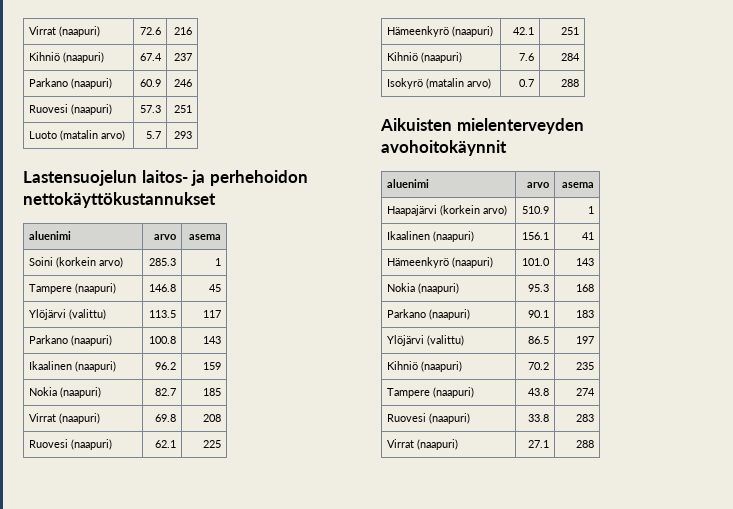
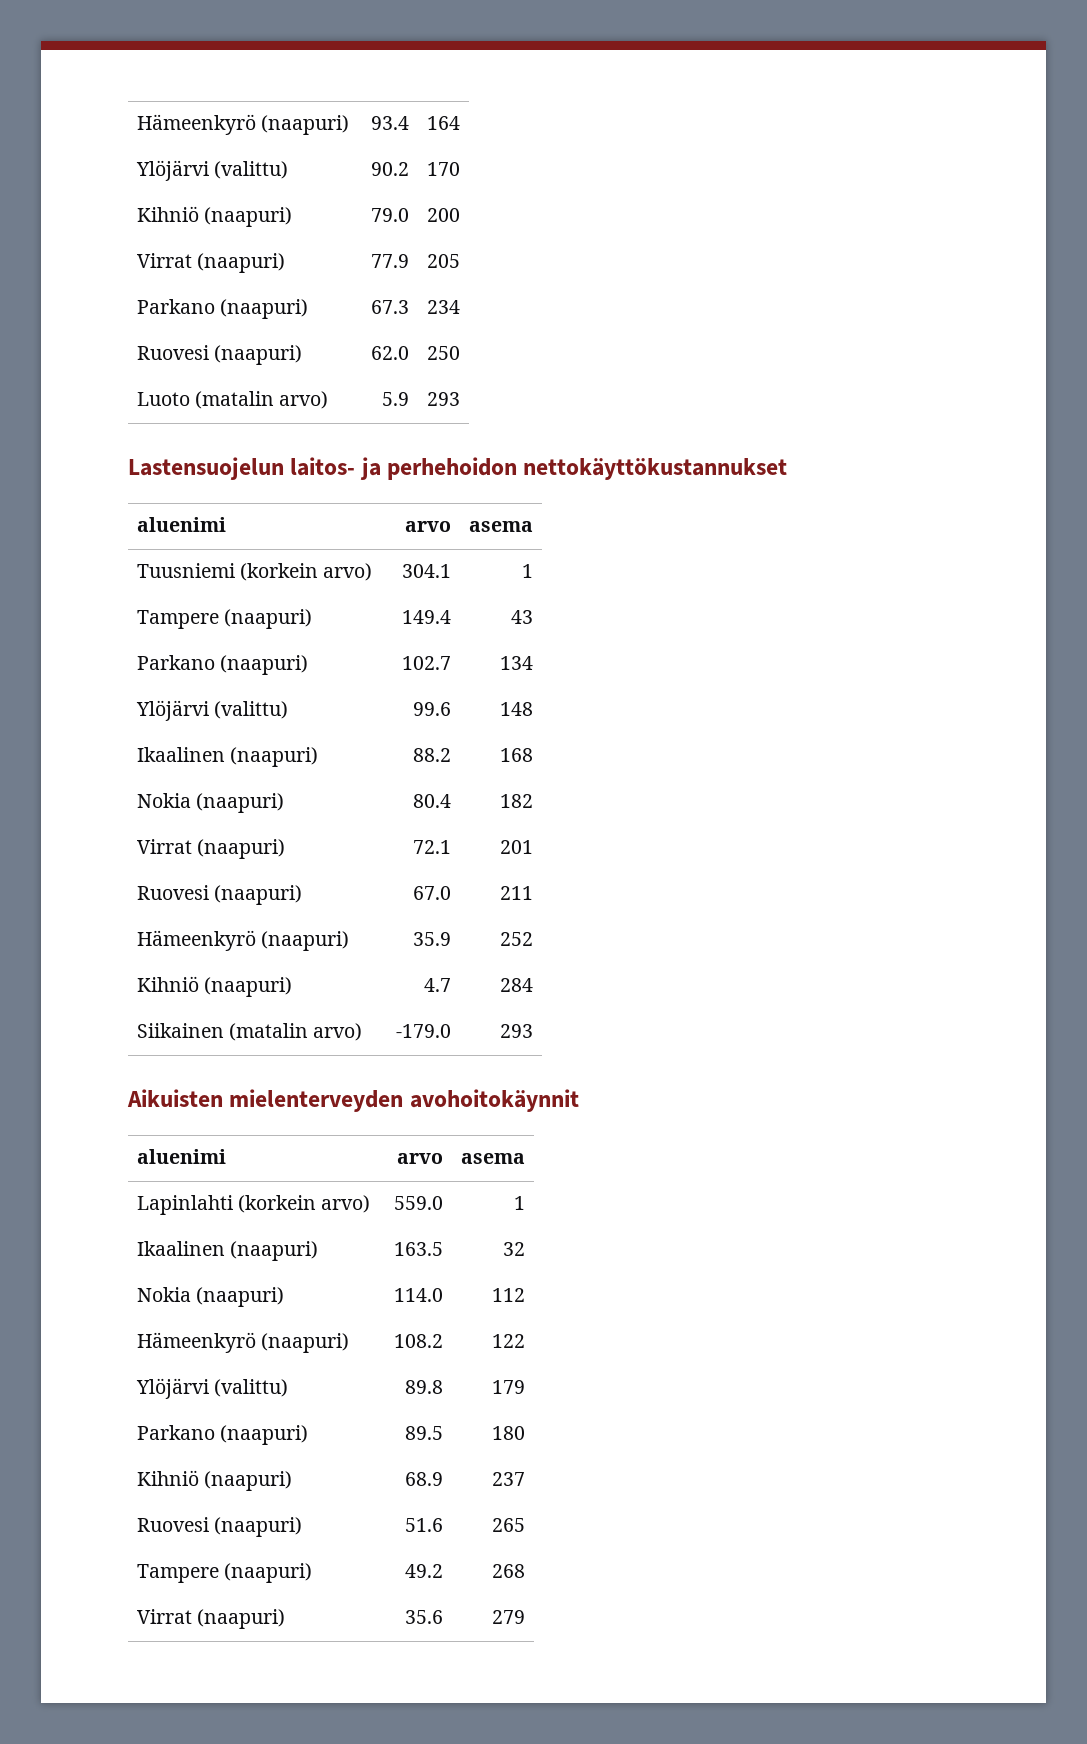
- Virrat (naapuri) | 72.6 | 216
- Kihniö (naapuri) | 67.4 | 237
- Parkano (naapuri) | 60.9 | 246
- Ruovesi (naapuri) | 57.3 | 251
+ Hämeenkyrö (naapuri) | 93.4 | 164
+ Ylöjärvi (valittu) | 90.2 | 170
+ Kihniö (naapuri) | 79.0 | 200
+ Virrat (naapuri) | 77.9 | 205
+ Parkano (naapuri) | 67.3 | 234
+ Ruovesi (naapuri) | 62.0 | 250
- Luoto (matalin arvo) | 5.7 | 293
+ Luoto (matalin arvo) | 5.9 | 293
- Soini (korkein arvo) | 285.3 | 1
+ Tuusniemi (korkein arvo) | 304.1 | 1
- Tampere (naapuri) | 146.8 | 45
- Ylöjärvi (valittu) | 113.5 | 117
- Parkano (naapuri) | 100.8 | 143
- Ikaalinen (naapuri) | 96.2 | 159
- Nokia (naapuri) | 82.7 | 185
- Virrat (naapuri) | 69.8 | 208
- Ruovesi (naapuri) | 62.1 | 225
- Hämeenkyrö (naapuri) | 42.1 | 251
- Kihniö (naapuri) | 7.6 | 284
+ Tampere (naapuri) | 149.4 | 43
+ Parkano (naapuri) | 102.7 | 134
+ Ylöjärvi (valittu) | 99.6 | 148
+ Ikaalinen (naapuri) | 88.2 | 168
+ Nokia (naapuri) | 80.4 | 182
+ Virrat (naapuri) | 72.1 | 201
+ Ruovesi (naapuri) | 67.0 | 211
+ Hämeenkyrö (naapuri) | 35.9 | 252
+ Kihniö (naapuri) | 4.7 | 284
- Isokyrö (matalin arvo) | 0.7 | 288
+ Siikainen (matalin arvo) | -179.0 | 293
- Haapajärvi (korkein arvo) | 510.9 | 1
+ Lapinlahti (korkein arvo) | 559.0 | 1
- Ikaalinen (naapuri) | 156.1 | 41
- Hämeenkyrö (naapuri) | 101.0 | 143
- Nokia (naapuri) | 95.3 | 168
- Parkano (naapuri) | 90.1 | 183
- Ylöjärvi (valittu) | 86.5 | 197
- Kihniö (naapuri) | 70.2 | 235
- Tampere (naapuri) | 43.8 | 274
- Ruovesi (naapuri) | 33.8 | 283
- Virrat (naapuri) | 27.1 | 288
+ Ikaalinen (naapuri) | 163.5 | 32
+ Nokia (naapuri) | 114.0 | 112
+ Hämeenkyrö (naapuri) | 108.2 | 122
+ Ylöjärvi (valittu) | 89.8 | 179
+ Parkano (naapuri) | 89.5 | 180
+ Kihniö (naapuri) | 68.9 | 237
+ Ruovesi (naapuri) | 51.6 | 265
+ Tampere (naapuri) | 49.2 | 268
+ Virrat (naapuri) | 35.6 | 279

